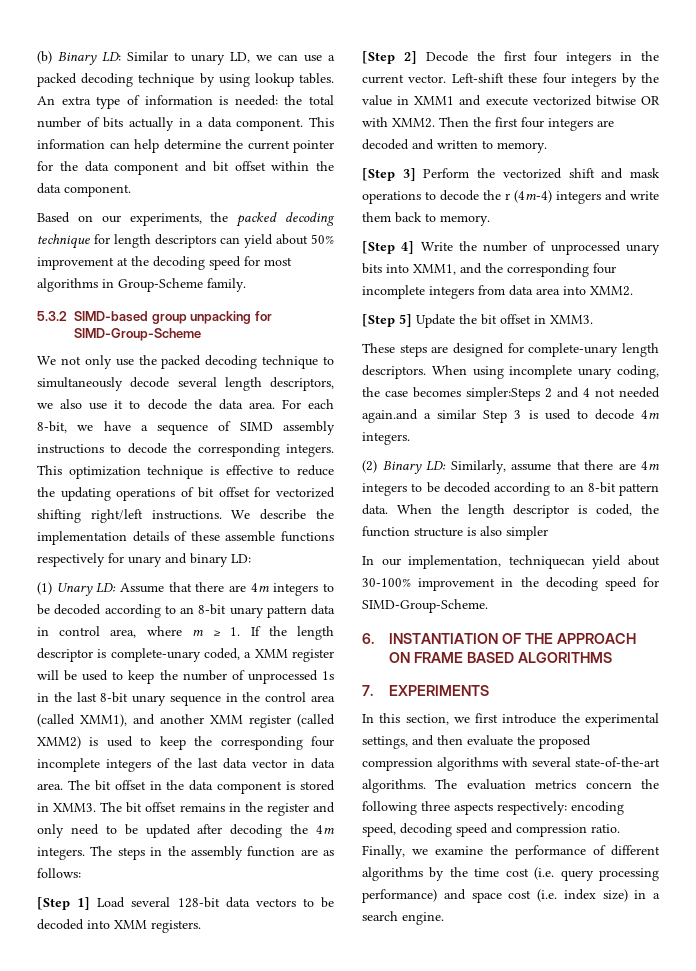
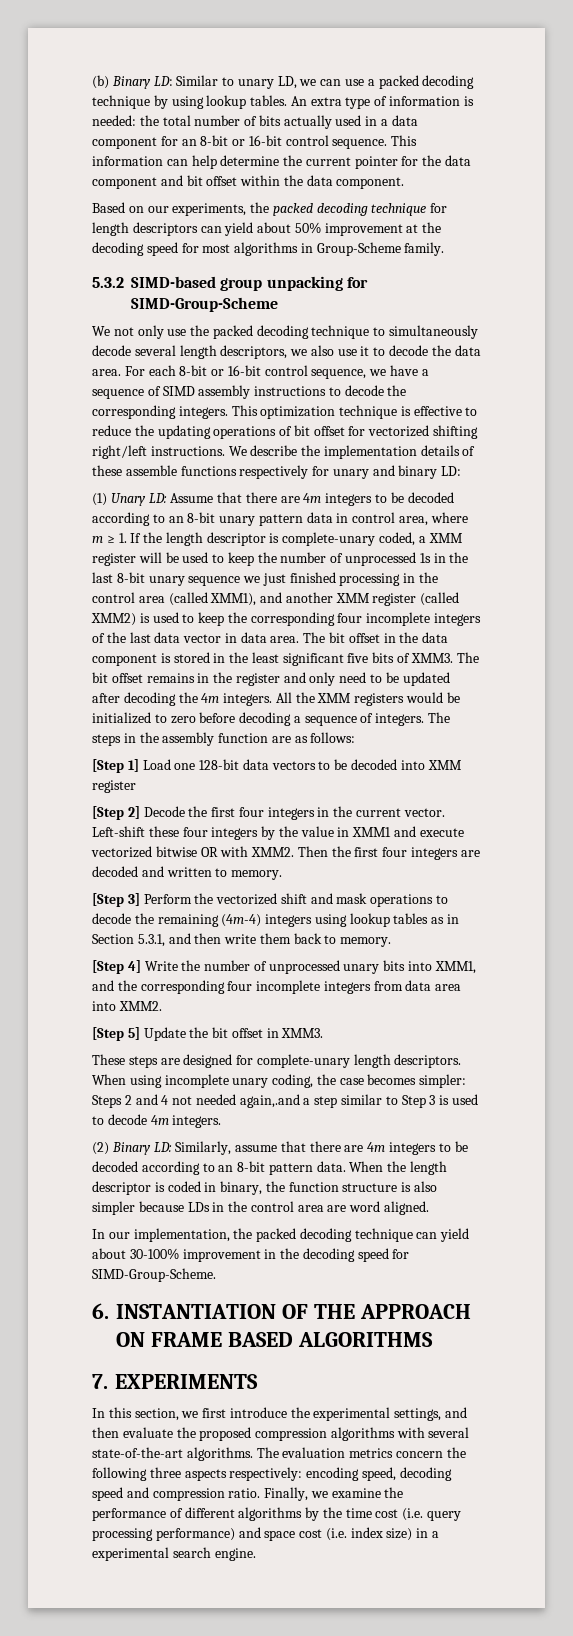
- An extra type of information is needed: the total number of bits actually in a data component.
+ An extra type of information is needed: the total number of bits actually used in a data component for an 8-bit or 16-bit control sequence.
- For each 8-bit, we have a sequence of SIMD assembly instructions to decode the corresponding integers.
+ For each 8-bit or 16-bit control sequence, we have a sequence of SIMD assembly instructions to decode the corresponding integers.
- Assume that there are 4m integers to be decoded according to an 8-bit unary pattern data in control area, where m ≥ 1. If the length descriptor is complete-unary coded, a XMM register will be used to keep the number of unprocessed 1s in the last 8-bit unary sequence in the control area (called XMM1), and another XMM register (called XMM2) is used to keep the corresponding four incomplete integers of the last data vector in data area.
+ Assume that there are 4m integers to be decoded according to an 8-bit unary pattern data in control area, where m ≥ 1. If the length descriptor is complete-unary coded, a XMM register will be used to keep the number of unprocessed 1s in the last 8-bit unary sequence we just finished processing in the control area (called XMM1), and another XMM register (called XMM2) is used to keep the corresponding four incomplete integers of the last data vector in data area.
- The bit offset in the data component is stored in XMM3.
+ The bit offset in the data component is stored in the least significant five bits of XMM3.
+ All the XMM registers would be initialized to zero before decoding a sequence of integers.
- [Step 1] Load several 128-bit data vectors to be decoded into XMM registers.
+ [Step 1] Load one 128-bit data vectors to be decoded into XMM register
- [Step 3] Perform the vectorized shift and mask operations to decode the r (4m-4) integers and write them back to memory.
+ [Step 3] Perform the vectorized shift and mask operations to decode the remaining (4m-4) integers using lookup tables as in Section 5.3.1, and then write them back to memory.
- When using incomplete unary coding, the case becomes simpler:Steps 2 and 4 not needed again.and a similar Step 3 is used to decode 4m integers.
+ When using incomplete unary coding, the case becomes simpler: Steps 2 and 4 not needed again,.and a step similar to Step 3 is used to decode 4m integers.
- When the length descriptor is coded, the function structure is also simpler
- In our implementation, techniquecan yield about 30-100% improvement in the decoding speed for SIMD-Group-Scheme.
+ When the length descriptor is coded in binary, the function structure is also simpler because LDs in the control area are word aligned.
+ In our implementation, the packed decoding technique can yield about 30-100% improvement in the decoding speed for SIMD-Group-Scheme.
- Finally, we examine the performance of different algorithms by the time cost (i.e. query processing performance) and space cost (i.e. index size) in a search engine.
+ Finally, we examine the performance of different algorithms by the time cost (i.e. query processing performance) and space cost (i.e. index size) in a experimental search engine.

